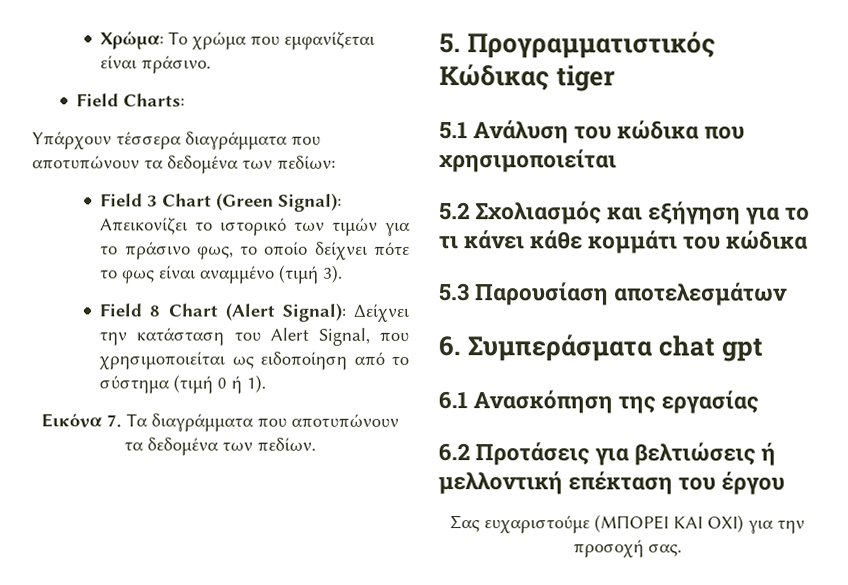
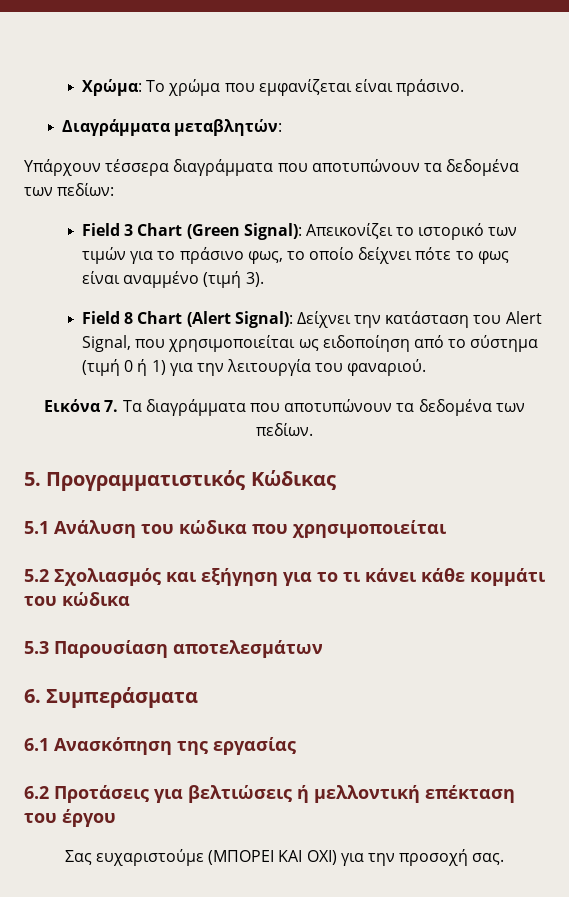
- Field Charts:
+ Διαγράμματα μεταβλητών:
- Field 8 Chart (Alert Signal): Δείχνει την κατάσταση του Alert Signal, που χρησιμοποιείται ως ειδοποίηση από το σύστημα (τιμή 0 ή 1).
+ Field 8 Chart (Alert Signal): Δείχνει την κατάσταση του Alert Signal, που χρησιμοποιείται ως ειδοποίηση από το σύστημα (τιμή 0 ή 1) για την λειτουργία του φαναριού.
- 5. Προγραμματιστικός Κώδικας tiger
+ 5. Προγραμματιστικός Κώδικας
- 6. Συμπεράσματα chat gpt
+ 6. Συμπεράσματα

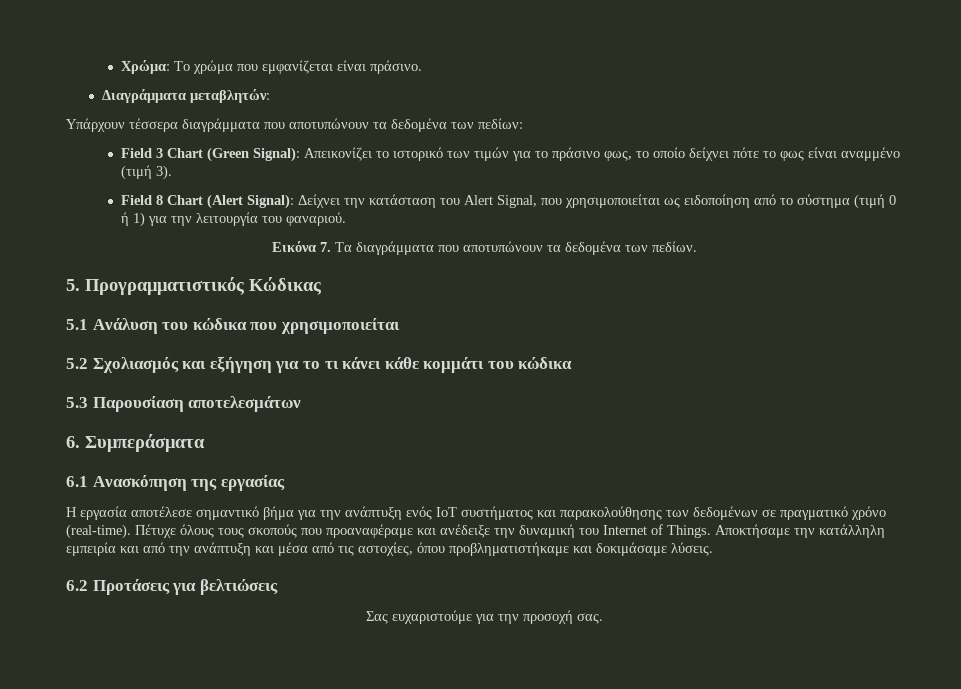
+ Η εργασία αποτέλεσε σημαντικό βήμα για την ανάπτυξη ενός IoT συστήματος και παρακολούθησης των δεδομένων σε πραγματικό χρόνο (real-time). Πέτυχε όλους τους σκοπούς που προαναφέραμε και ανέδειξε την δυναμική του Internet of Things. Αποκτήσαμε την κατάλληλη εμπειρία και από την ανάπτυξη και μέσα από τις αστοχίες, όπου προβληματιστήκαμε και δοκιμάσαμε λύσεις.
- 6.2 Προτάσεις για βελτιώσεις ή μελλοντική επέκταση του έργου
+ 6.2 Προτάσεις για βελτιώσεις
- Σας ευχαριστούμε (ΜΠΟΡΕΙ ΚΑΙ ΟΧΙ) για την προσοχή σας.
+ Σας ευχαριστούμε για την προσοχή σας.

